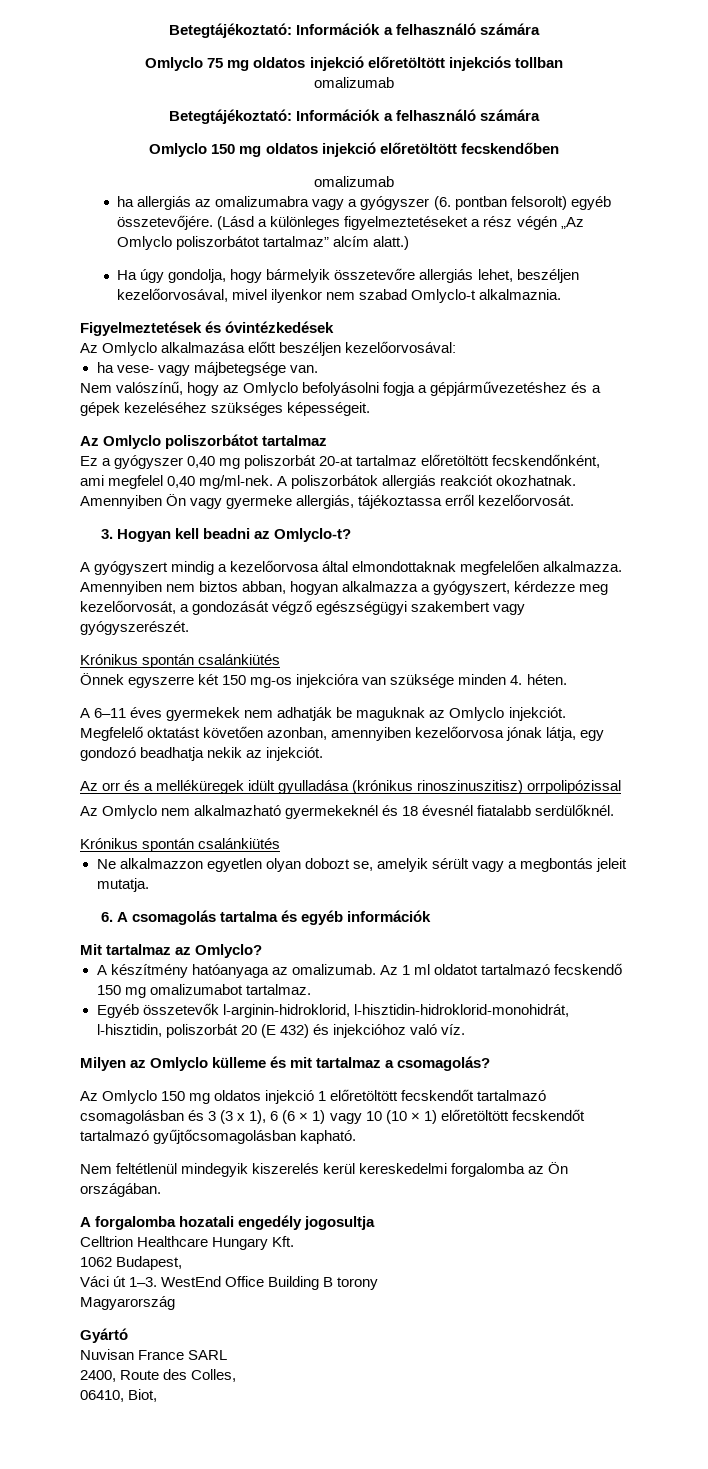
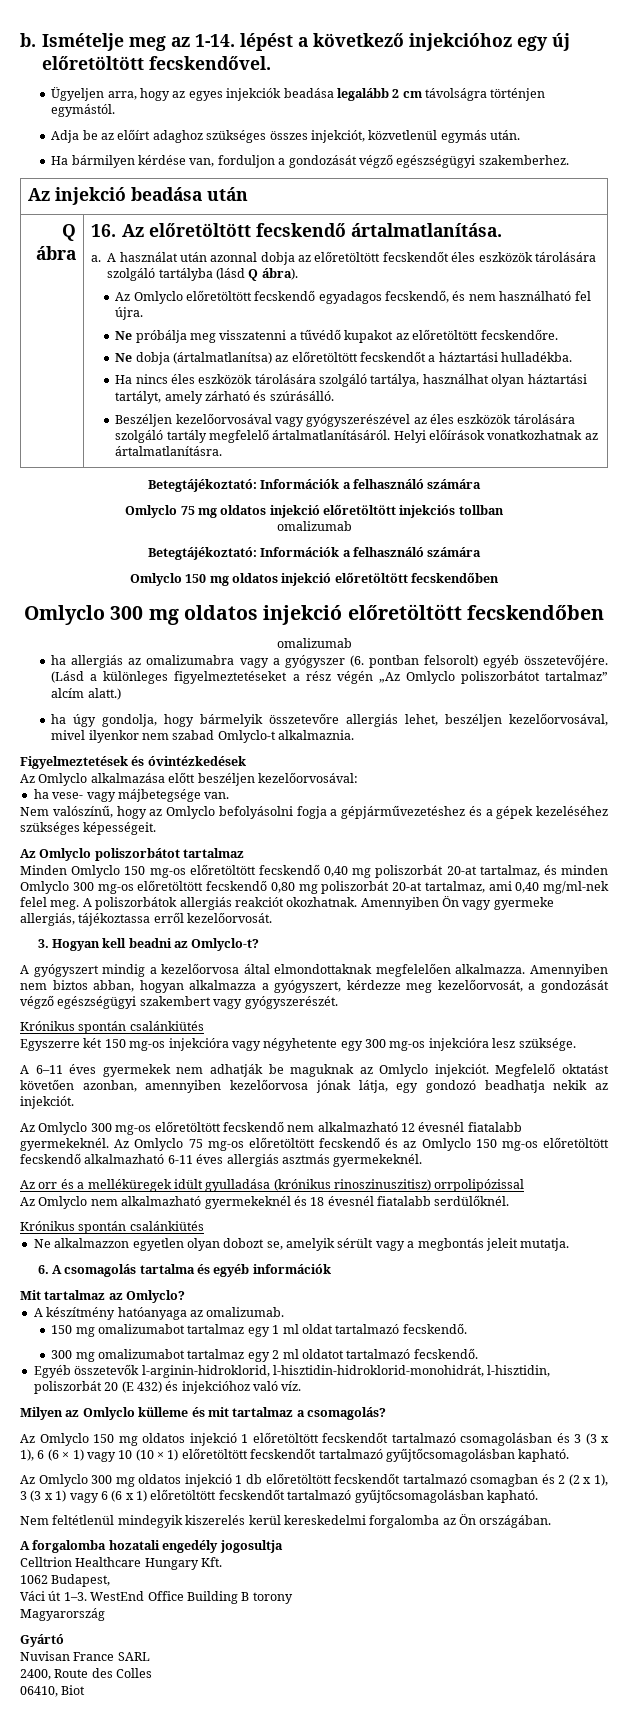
+ b. Ismételje meg az 1-14. lépést a következő injekcióhoz egy új előretöltött fecskendővel.
+ Ügyeljen arra, hogy az egyes injekciók beadása legalább 2 cm távolságra történjen egymástól.
+ Adja be az előírt adaghoz szükséges összes injekciót, közvetlenül egymás után.
+ Ha bármilyen kérdése van, forduljon a gondozását végző egészségügyi szakemberhez.
+ Az injekció beadása után
+ Q ábra | 16. Az előretöltött fecskendő ártalmatlanítása.
+ a. A használat után azonnal dobja az előretöltött fecskendőt éles eszközök tárolására szolgáló tartályba (lásd Q ábra).
+ Az Omlyclo előretöltött fecskendő egyadagos fecskendő, és nem használható fel újra.
+ Ne próbálja meg visszatenni a tűvédő kupakot az előretöltött fecskendőre.
+ Ne dobja (ártalmatlanítsa) az előretöltött fecskendőt a háztartási hulladékba.
+ Ha nincs éles eszközök tárolására szolgáló tartálya, használhat olyan háztartási tartályt, amely zárható és szúrásálló.
+ Beszéljen kezelőorvosával vagy gyógyszerészével az éles eszközök tárolására szolgáló tartály megfelelő ártalmatlanításáról. Helyi előírások vonatkozhatnak az ártalmatlanításra.
+ Omlyclo 300 mg oldatos injekció előretöltött fecskendőben
- Ha úgy gondolja, hogy bármelyik összetevőre allergiás lehet, beszéljen kezelőorvosával, mivel ilyenkor nem szabad Omlyclo-t alkalmaznia.
+ ha úgy gondolja, hogy bármelyik összetevőre allergiás lehet, beszéljen kezelőorvosával, mivel ilyenkor nem szabad Omlyclo-t alkalmaznia.
- Ez a gyógyszer 0,40 mg poliszorbát 20-at tartalmaz előretöltött fecskendőnként, ami megfelel 0,40 mg/ml-nek.
+ Minden Omlyclo 150 mg-os előretöltött fecskendő 0,40 mg poliszorbát 20-at tartalmaz, és minden Omlyclo 300 mg-os előretöltött fecskendő 0,80 mg poliszorbát 20-at tartalmaz, ami 0,40 mg/ml-nek felel meg.
- Önnek egyszerre két 150 mg-os injekcióra van szüksége minden 4. héten.
+ Egyszerre két 150 mg-os injekcióra vagy négyhetente egy 300 mg-os injekcióra lesz szüksége.
+ Az Omlyclo 300 mg-os előretöltött fecskendő nem alkalmazható 12 évesnél fiatalabb gyermekeknél. Az Omlyclo 75 mg-os előretöltött fecskendő és az Omlyclo 150 mg-os előretöltött fecskendő alkalmazható 6-11 éves allergiás asztmás gyermekeknél.
- A készítmény hatóanyaga az omalizumab. Az 1 ml oldatot tartalmazó fecskendő 150 mg omalizumabot tartalmaz.
+ A készítmény hatóanyaga az omalizumab.
+ 150 mg omalizumabot tartalmaz egy 1 ml oldat tartalmazó fecskendő.
+ 300 mg omalizumabot tartalmaz egy 2 ml oldatot tartalmazó fecskendő.
+ Az Omlyclo 300 mg oldatos injekció 1 db előretöltött fecskendőt tartalmazó csomagban és 2 (2 x 1), 3 (3 x 1) vagy 6 (6 x 1) előretöltött fecskendőt tartalmazó gyűjtőcsomagolásban kapható.
- 2400, Route des Colles,
+ 2400, Route des Colles
- 06410, Biot,
+ 06410, Biot

